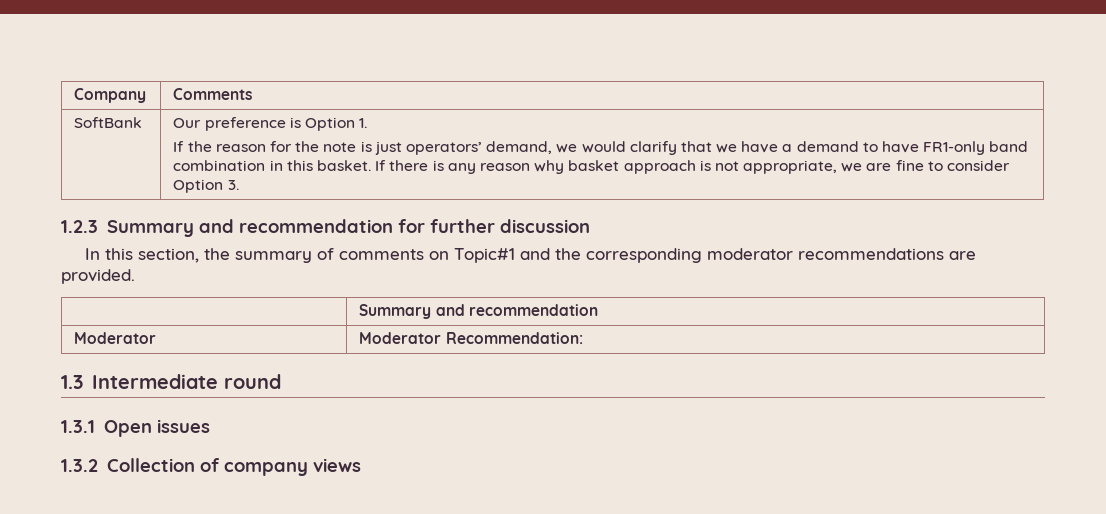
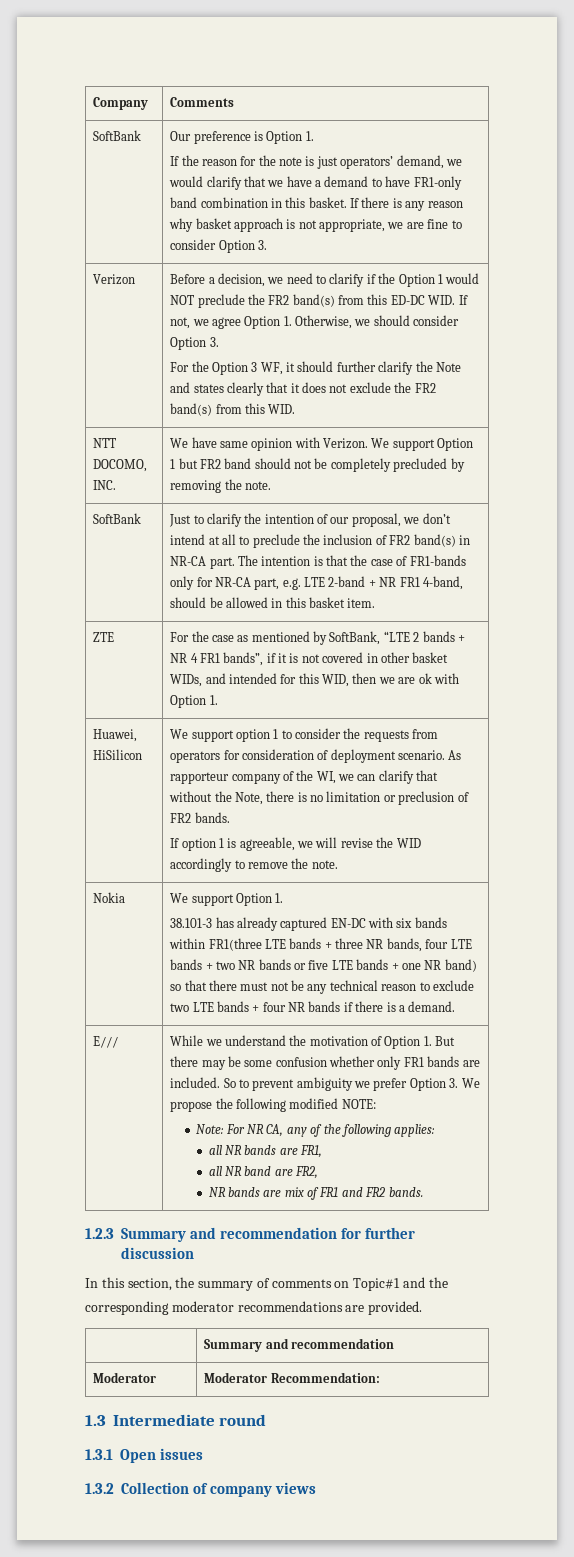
+ Verizon | Before a decision, we need to clarify if the Option 1 would NOT preclude the FR2 band(s) from this ED-DC WID. If not, we agree Option 1. Otherwise, we should consider Option 3.
+ For the Option 3 WF, it should further clarify the Note and states clearly that it does not exclude the FR2 band(s) from this WID.
+ NTT DOCOMO, INC. | We have same opinion with Verizon. We support Option 1 but FR2 band should not be completely precluded by removing the note.
+ SoftBank | Just to clarify the intention of our proposal, we don’t intend at all to preclude the inclusion of FR2 band(s) in NR-CA part. The intention is that the case of FR1-bands only for NR-CA part, e.g. LTE 2-band + NR FR1 4-band, should be allowed in this basket item.
+ ZTE | For the case as mentioned by SoftBank, “LTE 2 bands + NR 4 FR1 bands”, if it is not covered in other basket WIDs, and intended for this WID, then we are ok with Option 1.
+ Huawei, HiSilicon | We support option 1 to consider the requests from operators for consideration of deployment scenario. As rapporteur company of the WI, we can clarify that without the Note, there is no limitation or preclusion of FR2 bands.
+ If option 1 is agreeable, we will revise the WID accordingly to remove the note.
+ Nokia | We support Option 1.
+ 38.101-3 has already captured EN-DC with six bands within FR1(three LTE bands + three NR bands, four LTE bands + two NR bands or five LTE bands + one NR band) so that there must not be any technical reason to exclude two LTE bands + four NR bands if there is a demand.
+ E/// | While we understand the motivation of Option 1. But there may be some confusion whether only FR1 bands are included. So to prevent ambiguity we prefer Option 3. We propose the following modified NOTE:
+ Note: For NR CA, any of the following applies:
+ all NR bands are FR1,
+ all NR band are FR2,
+ NR bands are mix of FR1 and FR2 bands.

